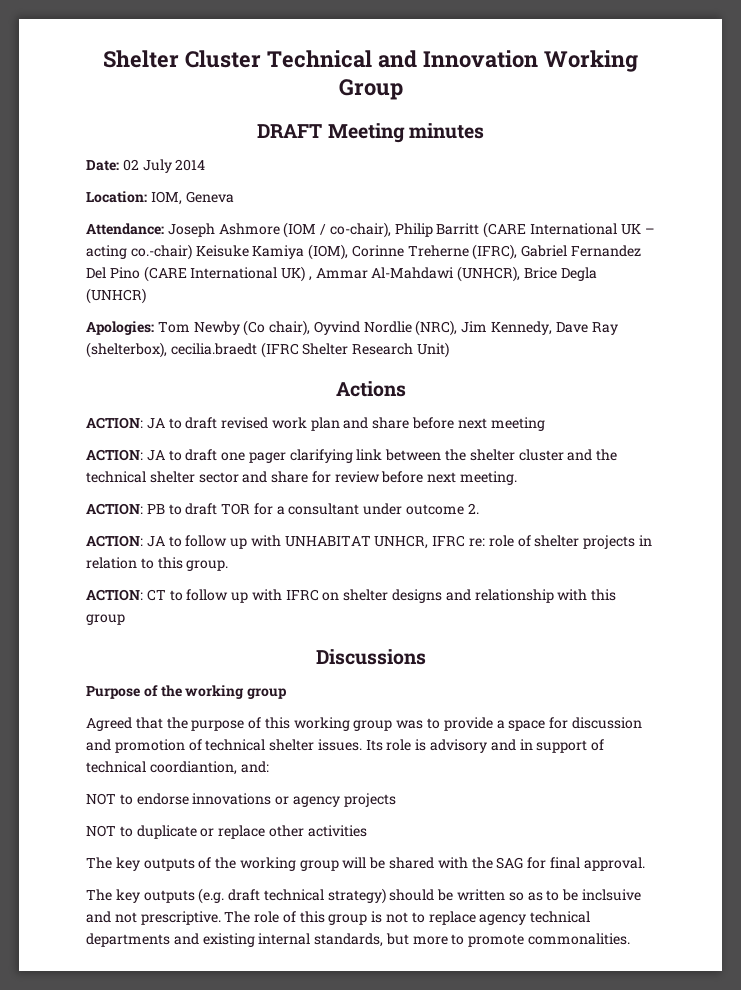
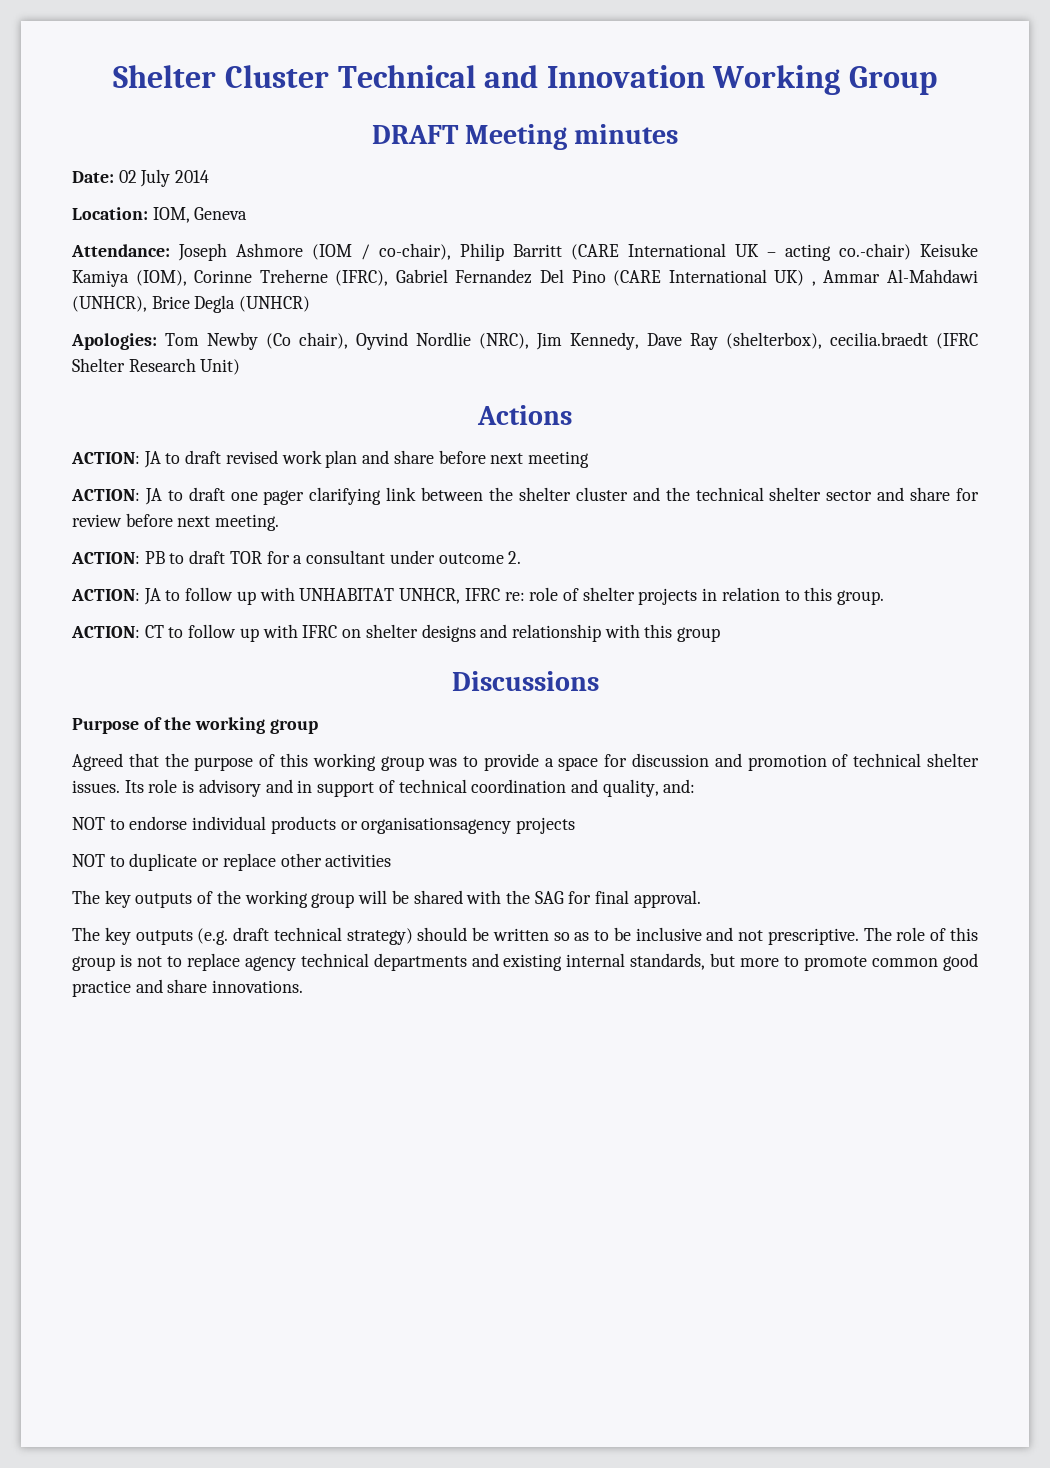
- Its role is advisory and in support of technical coordiantion, and:
+ Its role is advisory and in support of technical coordination and quality, and:
- NOT to endorse innovations or agency projects
+ NOT to endorse individual products or organisationsagency projects
- The key outputs (e.g. draft technical strategy) should be written so as to be inclsuive and not prescriptive.
+ The key outputs (e.g. draft technical strategy) should be written so as to be inclusive and not prescriptive.
- The role of this group is not to replace agency technical departments and existing internal standards, but more to promote commonalities.
+ The role of this group is not to replace agency technical departments and existing internal standards, but more to promote common good practice and share innovations.

